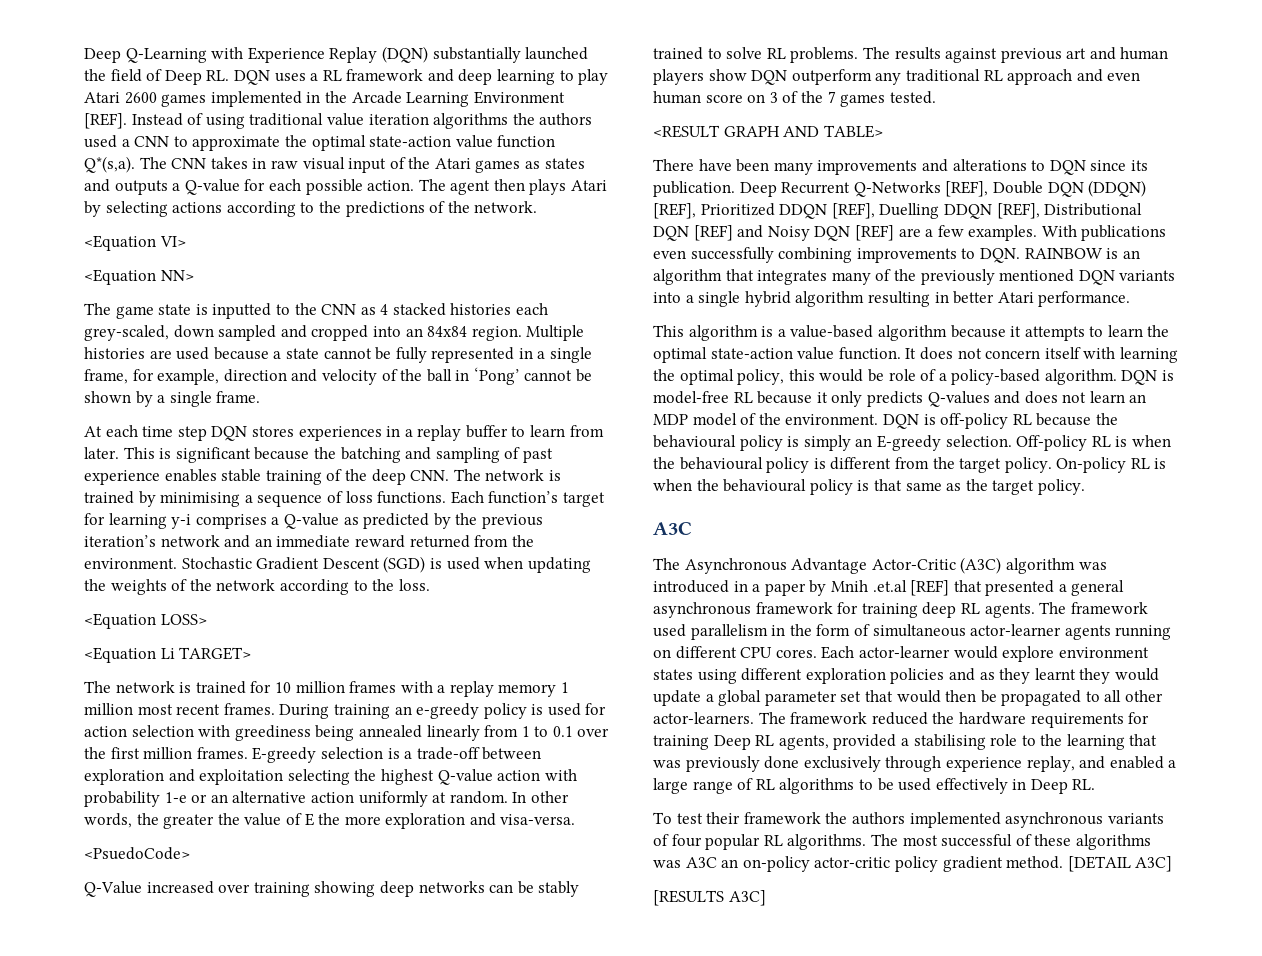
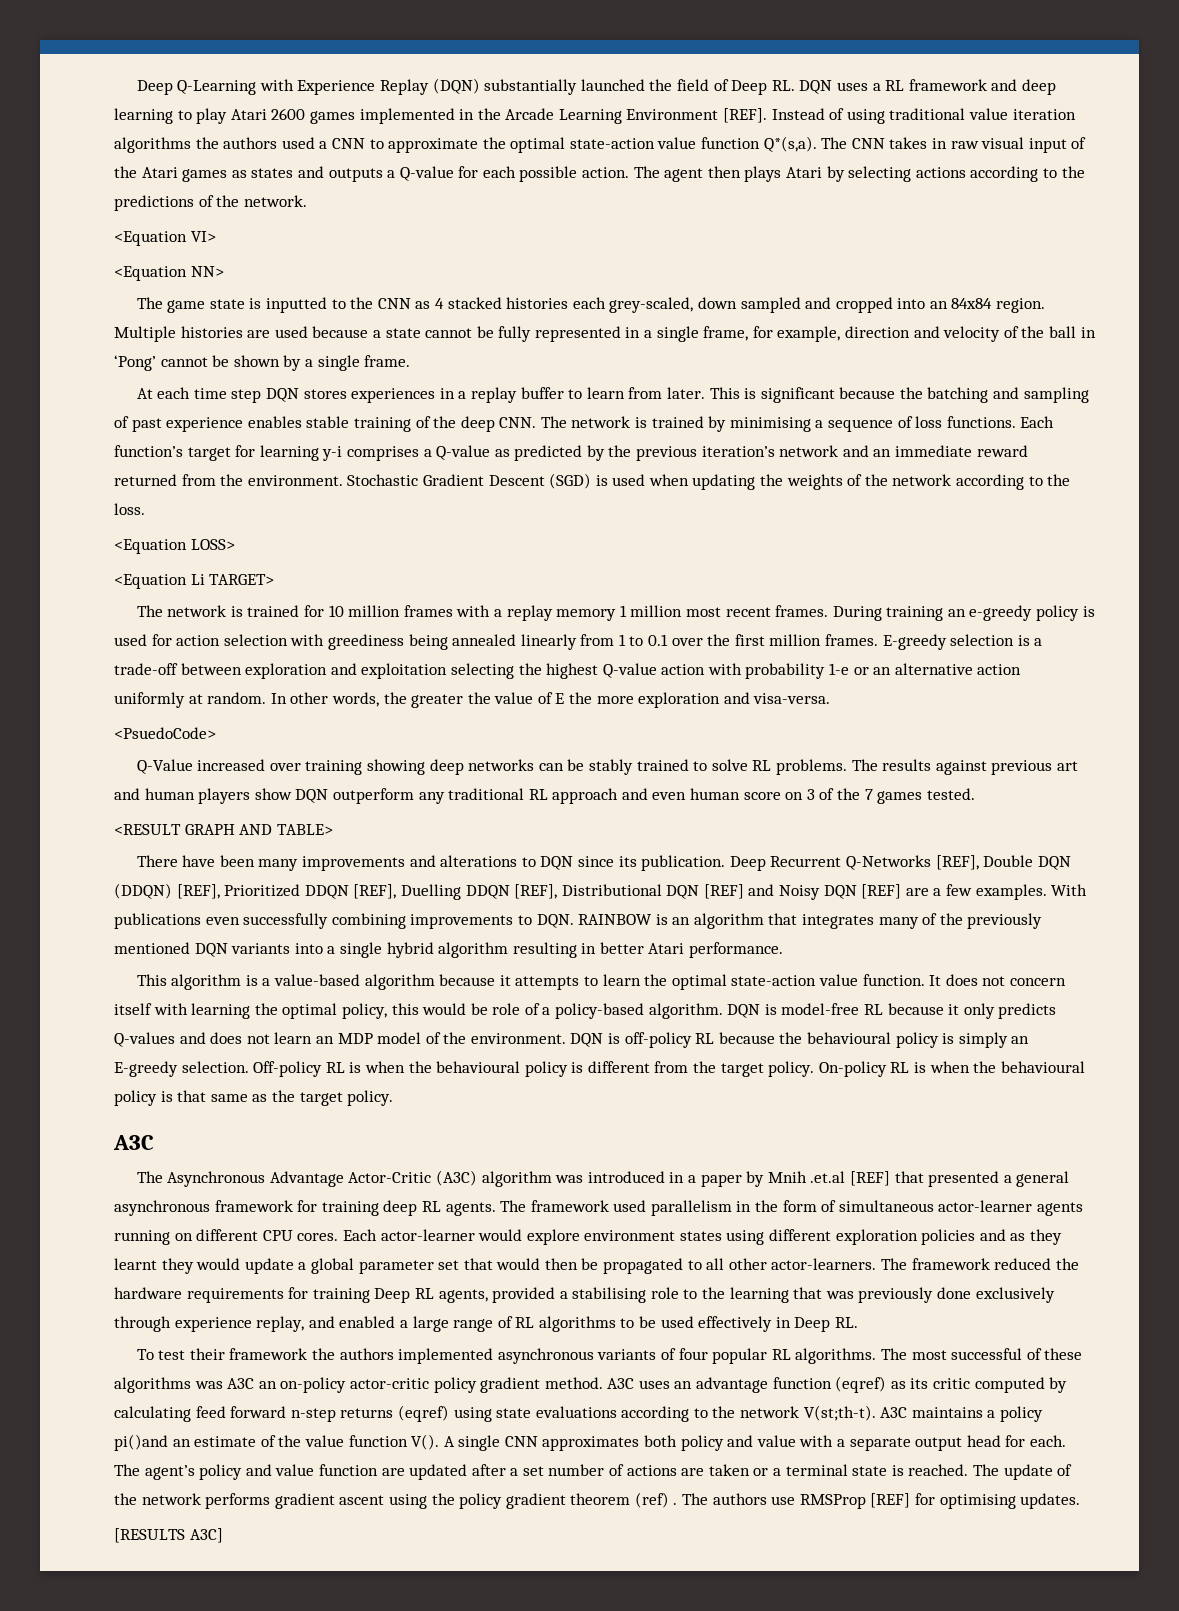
- [DETAIL A3C]
+ A3C uses an advantage function (eqref) as its critic computed by calculating feed forward n-step returns (eqref) using state evaluations according to the network V(st;th-t). A3C maintains a policy pi()and an estimate of the value function V(). A single CNN approximates both policy and value with a separate output head for each. The agent’s policy and value function are updated after a set number of actions are taken or a terminal state is reached. The update of the network performs gradient ascent using the policy gradient theorem (ref) . The authors use RMSProp [REF] for optimising updates.

